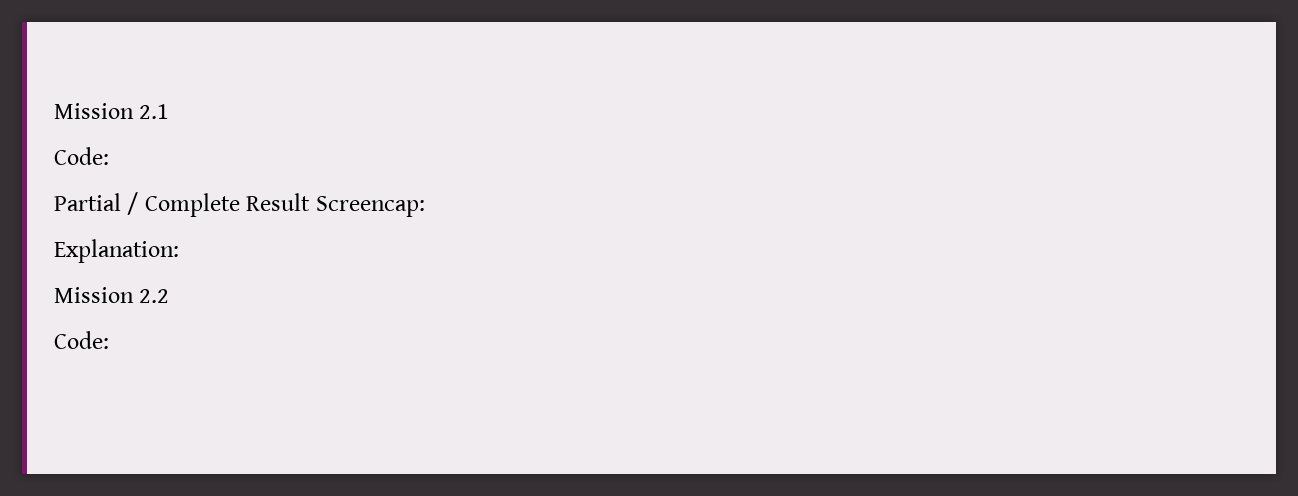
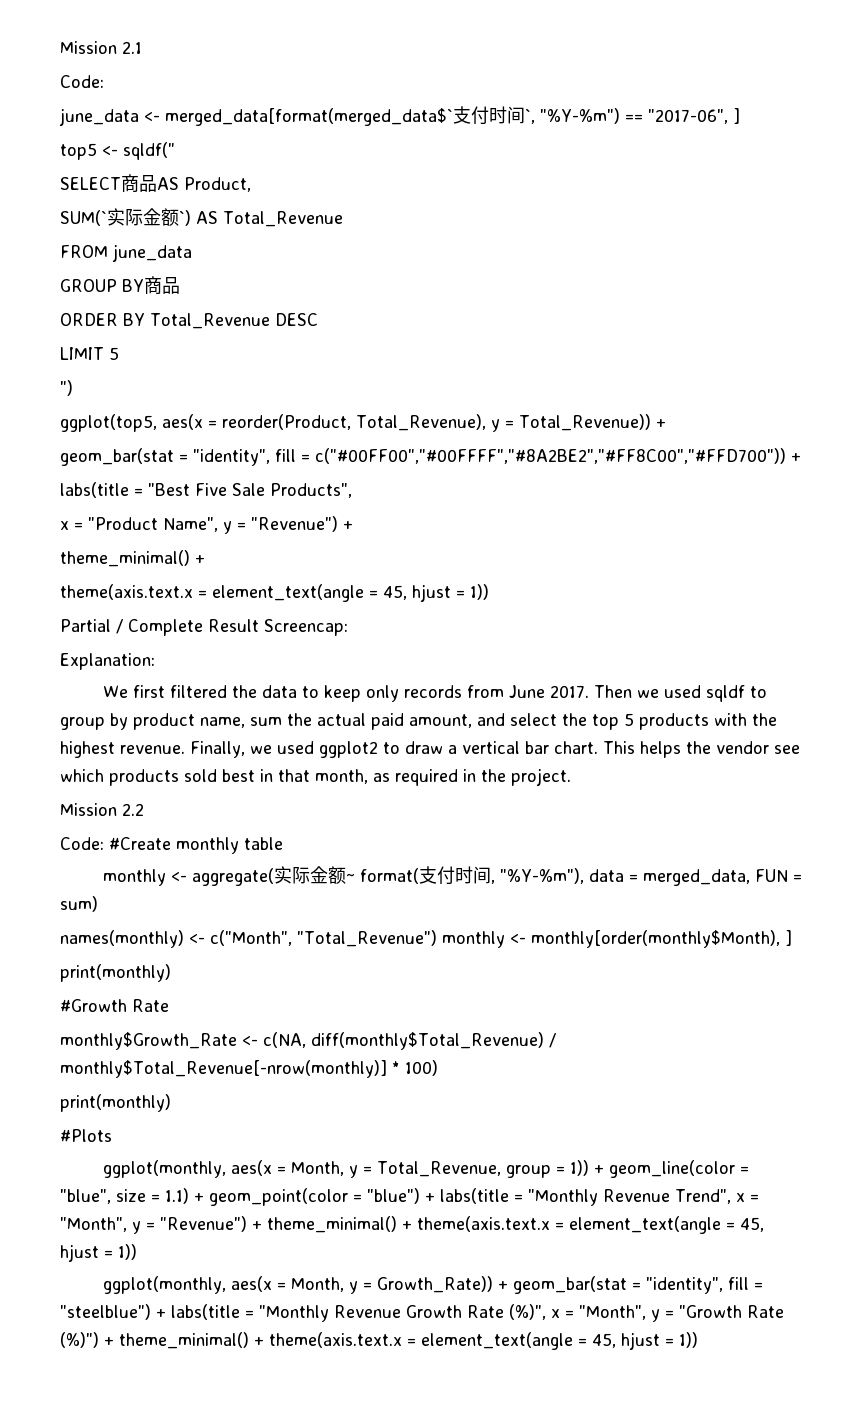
+ june_data <- merged_data[format(merged_data$`支付时间`, "%Y-%m") == "2017-06", ]
+ top5 <- sqldf("
+ SELECT商品AS Product,
+ SUM(`实际金额`) AS Total_Revenue
+ FROM june_data
+ GROUP BY商品
+ ORDER BY Total_Revenue DESC
+ LIMIT 5
+ ")
+ ggplot(top5, aes(x = reorder(Product, Total_Revenue), y = Total_Revenue)) +
+ geom_bar(stat = "identity", fill = c("#00FF00","#00FFFF","#8A2BE2","#FF8C00","#FFD700")) +
+ labs(title = "Best Five Sale Products",
+ x = "Product Name", y = "Revenue") +
+ theme_minimal() +
+ theme(axis.text.x = element_text(angle = 45, hjust = 1))
+ We first filtered the data to keep only records from June 2017. Then we used sqldf to group by product name, sum the actual paid amount, and select the top 5 products with the highest revenue. Finally, we used ggplot2 to draw a vertical bar chart. This helps the vendor see which products sold best in that month, as required in the project.
  Mission 2.2
- Code:
+ Code: #Create monthly table
+ monthly <- aggregate(实际金额~ format(支付时间, "%Y-%m"), data = merged_data, FUN = sum)
+ names(monthly) <- c("Month", "Total_Revenue") monthly <- monthly[order(monthly$Month), ]
+ print(monthly)
+ #Growth Rate
+ monthly$Growth_Rate <- c(NA, diff(monthly$Total_Revenue) / monthly$Total_Revenue[-nrow(monthly)] * 100)
+ print(monthly)
+ #Plots
+ ggplot(monthly, aes(x = Month, y = Total_Revenue, group = 1)) + geom_line(color = "blue", size = 1.1) + geom_point(color = "blue") + labs(title = "Monthly Revenue Trend", x = "Month", y = "Revenue") + theme_minimal() + theme(axis.text.x = element_text(angle = 45, hjust = 1))
+ ggplot(monthly, aes(x = Month, y = Growth_Rate)) + geom_bar(stat = "identity", fill = "steelblue") + labs(title = "Monthly Revenue Growth Rate (%)", x = "Month", y = "Growth Rate (%)") + theme_minimal() + theme(axis.text.x = element_text(angle = 45, hjust = 1))

